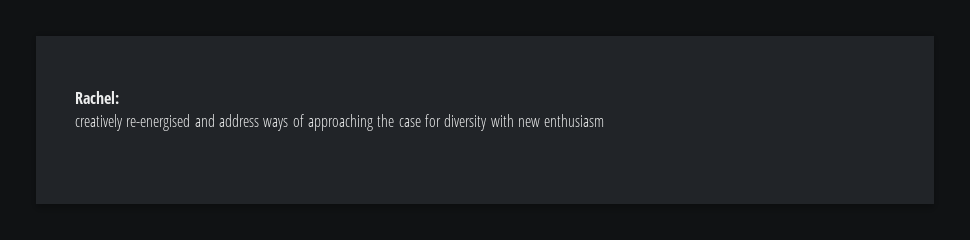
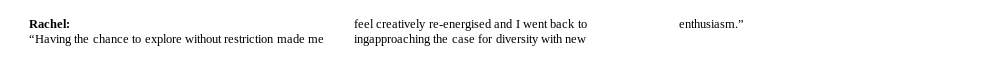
- creatively re-energised and address ways of approaching the case for diversity with new enthusiasm
+ “Having the chance to explore without restriction made me feel creatively re-energised and I went back to ingapproaching the case for diversity with new enthusiasm.”

